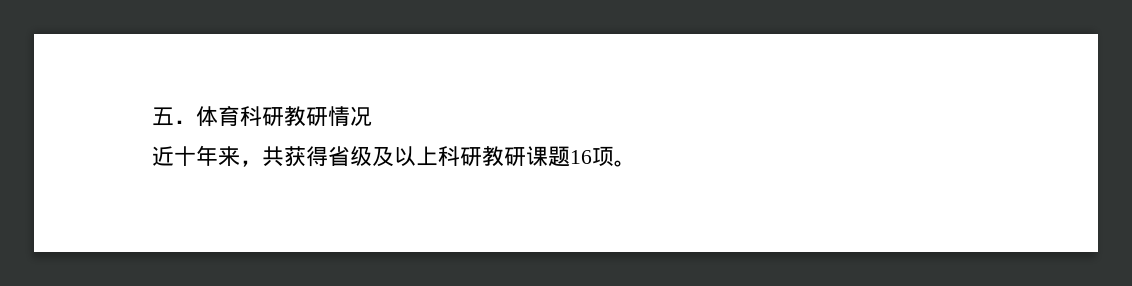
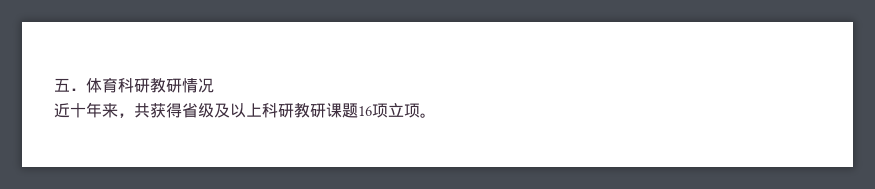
- 近十年来，共获得省级及以上科研教研课题16项。
+ 近十年来，共获得省级及以上科研教研课题16项立项。

